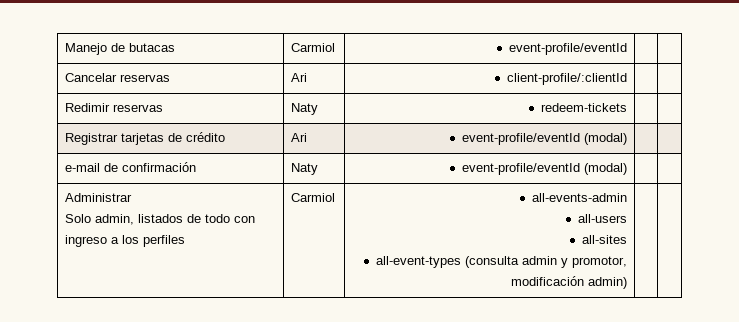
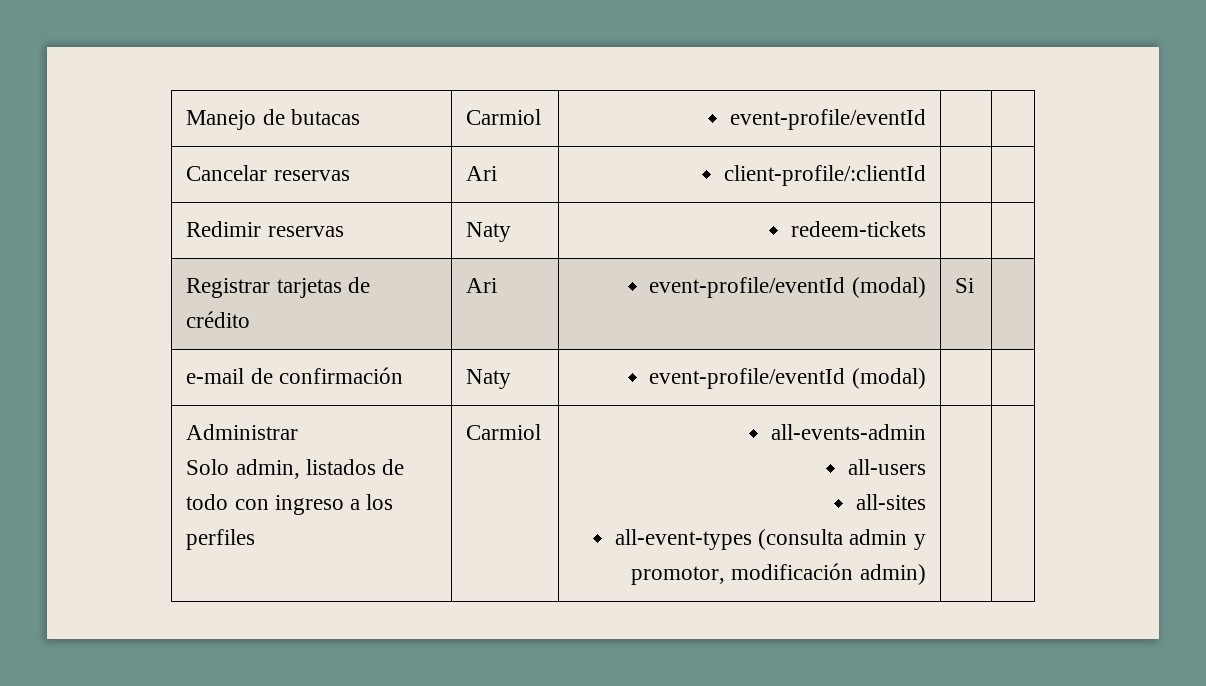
- Registrar tarjetas de crédito | Ari | event-profile/eventId (modal) | |
+ Registrar tarjetas de crédito | Ari | event-profile/eventId (modal) | Si |

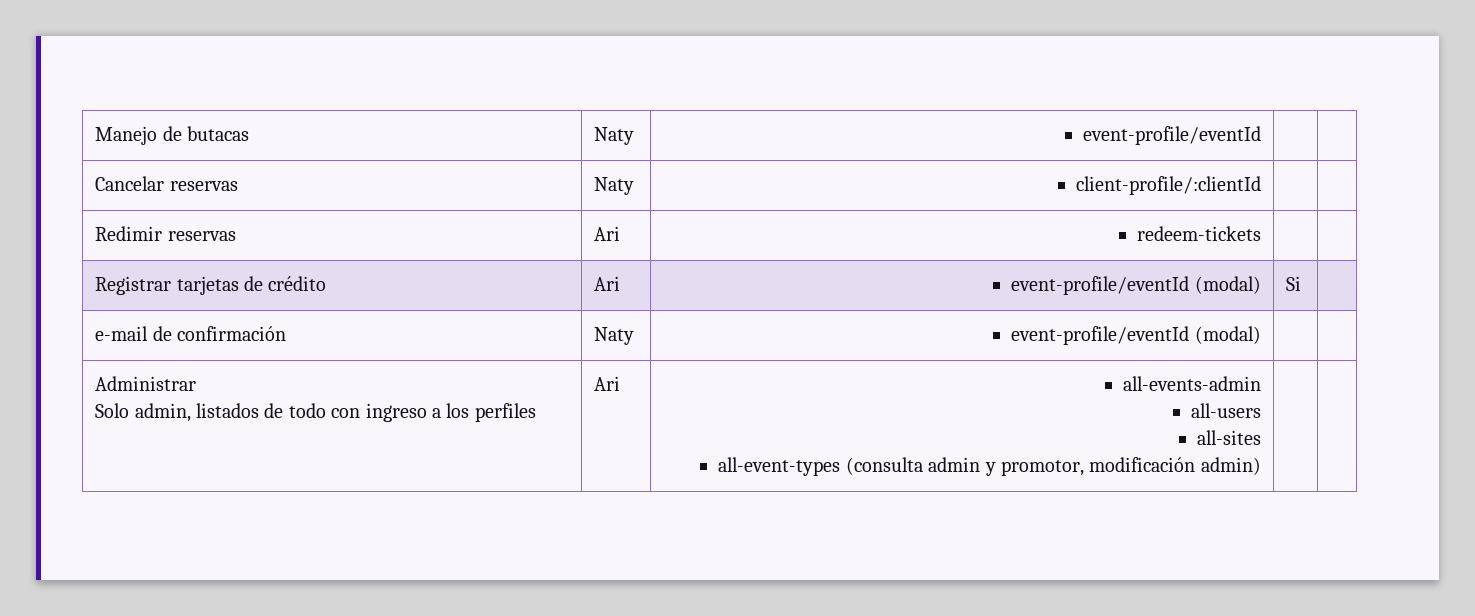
- Manejo de butacas | Carmiol | event-profile/eventId | |
+ Manejo de butacas | Naty | event-profile/eventId | |
- Cancelar reservas | Ari | client-profile/:clientId | |
+ Cancelar reservas | Naty | client-profile/:clientId | |
- Redimir reservas | Naty | redeem-tickets | |
+ Redimir reservas | Ari | redeem-tickets | |
  Administrar
- Solo admin, listados de todo con ingreso a los perfiles | Carmiol | all-events-admin
+ Solo admin, listados de todo con ingreso a los perfiles | Ari | all-events-admin

